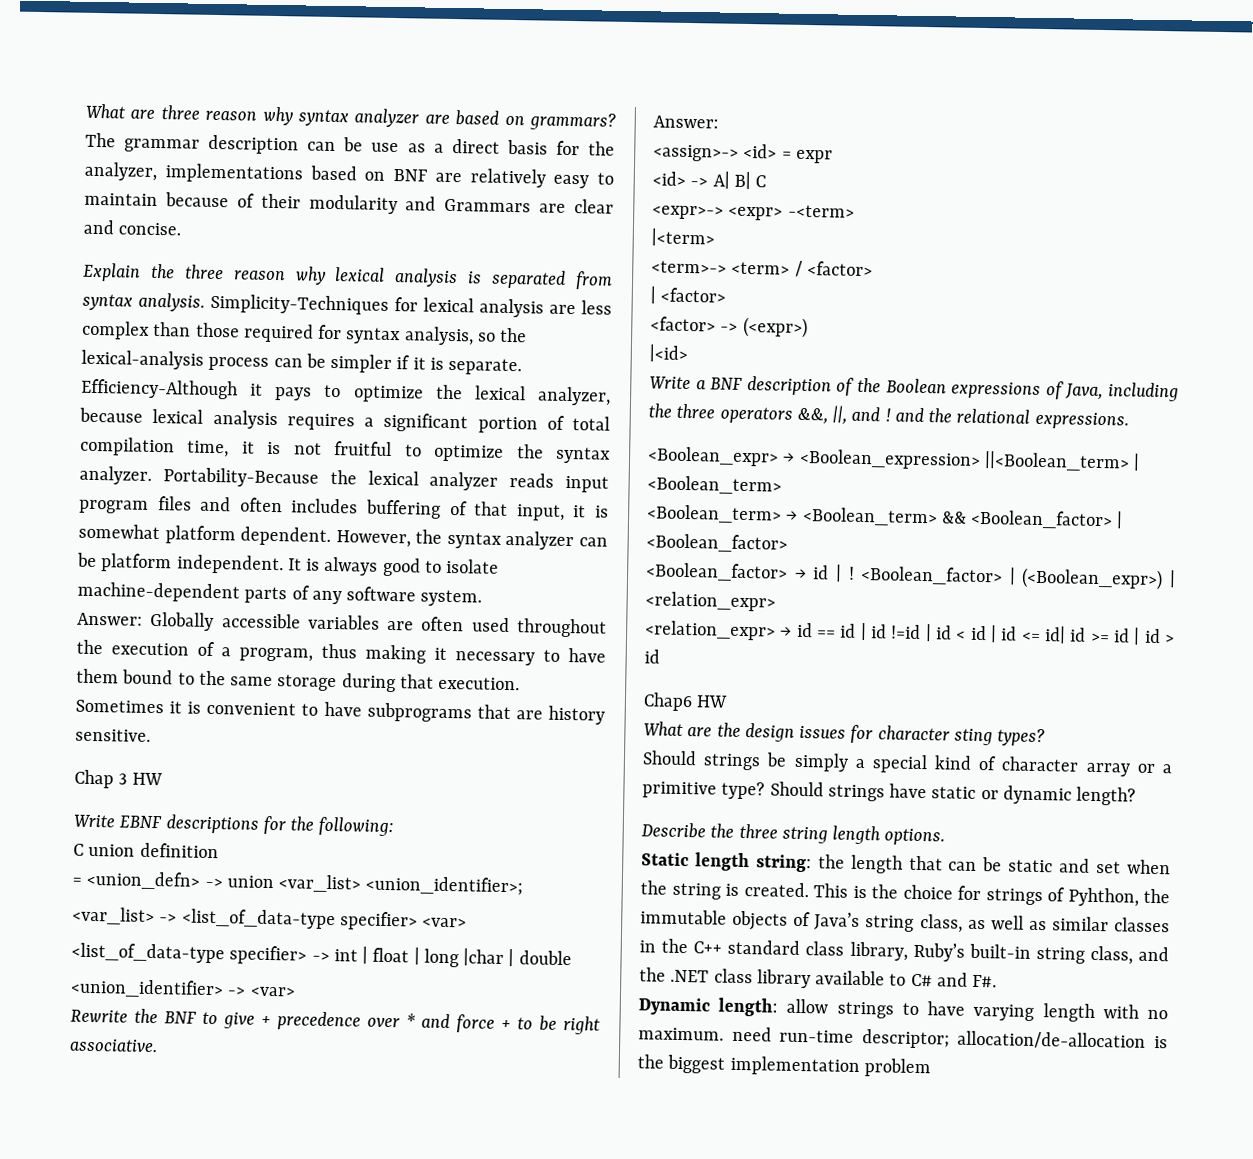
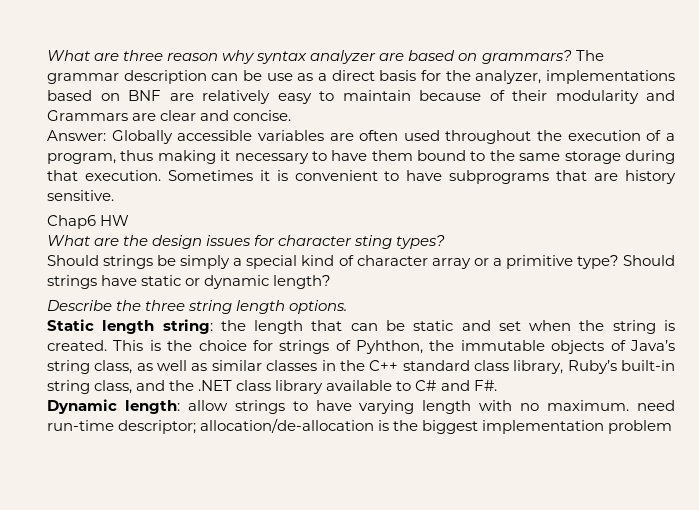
- Explain the three reason why lexical analysis is separated from syntax analysis. Simplicity-Techniques for lexical analysis are less complex than those required for syntax analysis, so the lexical-analysis process can be simpler if it is separate. Efficiency-Although it pays to optimize the lexical analyzer, because lexical analysis requires a significant portion of total compilation time, it is not fruitful to optimize the syntax analyzer. Portability-Because the lexical analyzer reads input program files and often includes buffering of that input, it is somewhat platform dependent. However, the syntax analyzer can be platform independent. It is always good to isolate machine-dependent parts of any software system.
- Chap 3 HW
- Write EBNF descriptions for the following:
- C union definition
- = <union_defn> -> union <var_list> <union_identifier>;
- <var_list> -> <list_of_data-type specifier> <var>
- <list_of_data-type specifier> -> int | float | long |char | double
- <union_identifier> -> <var>
- Rewrite the BNF to give + precedence over * and force + to be right associative.
- Answer:
- <assign>-> <id> = expr
- <id> -> A| B| C
- <expr>-> <expr> -<term>
- |<term>
- <term>-> <term> / <factor>
- | <factor>
- <factor> -> (<expr>)
- |<id>
- Write a BNF description of the Boolean expressions of Java, including the three operators &&, ||, and ! and the relational expressions.
- <Boolean_expr> → <Boolean_expression> ||<Boolean_term> | <Boolean_term>
- <Boolean_term> → <Boolean_term> && <Boolean_factor> | <Boolean_factor>
- <Boolean_factor> → id | ! <Boolean_factor> | (<Boolean_expr>) | <relation_expr>
- <relation_expr> → id == id | id !=id | id < id | id <= id| id >= id | id > id

